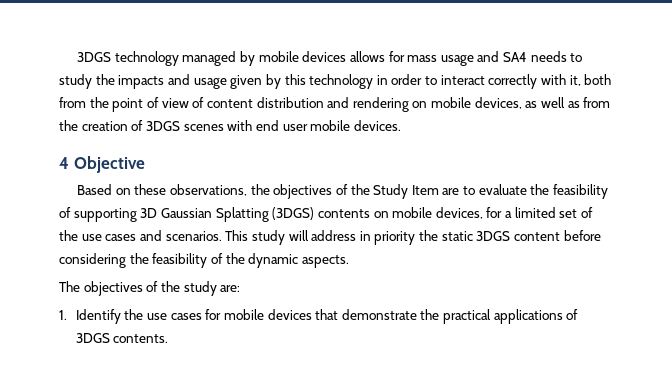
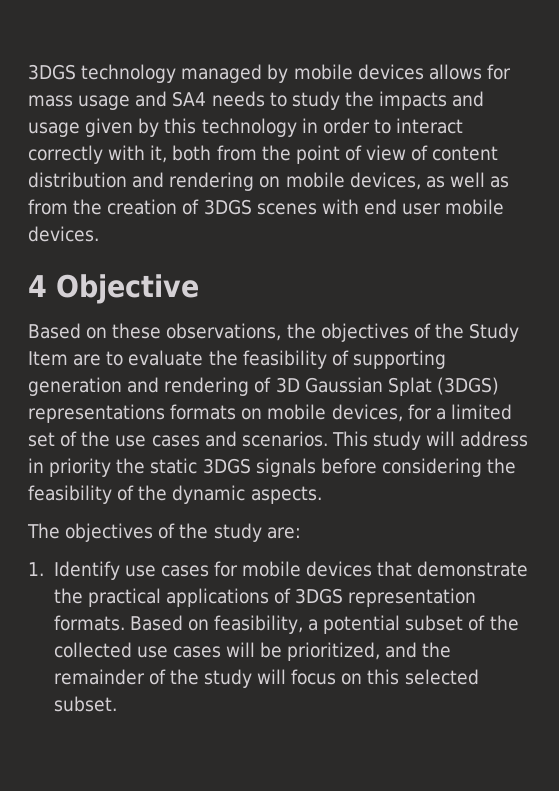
- Based on these observations, the objectives of the Study Item are to evaluate the feasibility of supporting 3D Gaussian Splatting (3DGS) contents on mobile devices, for a limited set of the use cases and scenarios.
+ Based on these observations, the objectives of the Study Item are to evaluate the feasibility of supporting generation and rendering of 3D Gaussian Splat (3DGS) representations formats on mobile devices, for a limited set of the use cases and scenarios.
- This study will address in priority the static 3DGS content before considering the feasibility of the dynamic aspects.
+ This study will address in priority the static 3DGS signals before considering the feasibility of the dynamic aspects.
- 1. Identify the use cases for mobile devices that demonstrate the practical applications of 3DGS contents.
+ 1. Identify use cases for mobile devices that demonstrate the practical applications of 3DGS representation formats. Based on feasibility, a potential subset of the collected use cases will be prioritized, and the remainder of the study will focus on this selected subset.

